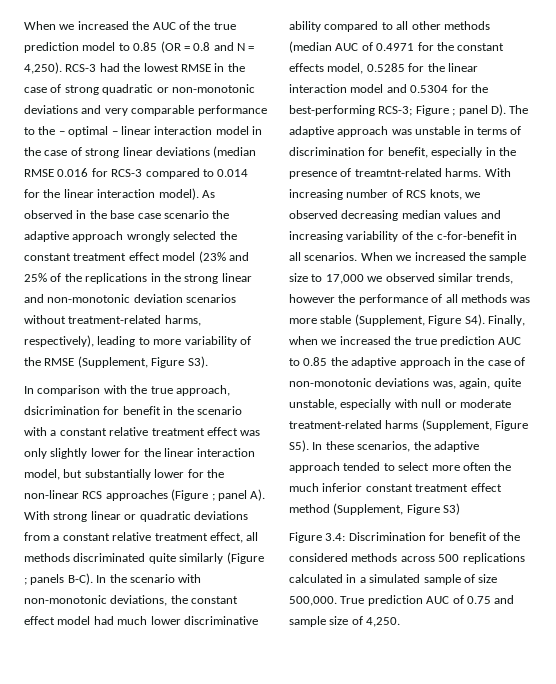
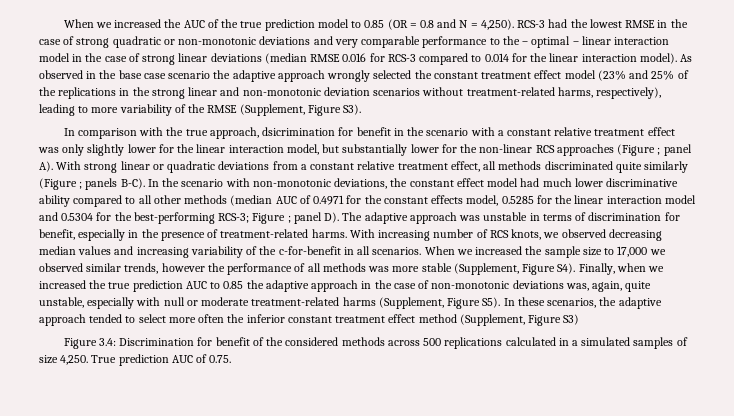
- panel D). The adaptive approach was unstable in terms of discrimination for benefit, especially in the presence of treamtnt-related harms.
+ panel D). The adaptive approach was unstable in terms of discrimination for benefit, especially in the presence of treatment-related harms.
- When we increased the sample size to 17,000 we observed similar trends, however the performance of all methods was more stable (Supplement, Figure S4). Finally, when we increased the true prediction AUC to 0.85 the adaptive approach in the case of non-monotonic deviations was, again, quite unstable, especially with null or moderate treatment-related harms (Supplement, Figure S5). In these scenarios, the adaptive approach tended to select more often the much inferior constant treatment effect method (Supplement, Figure S3)
+ When we increased the sample size to 17,000 we observed similar trends, however the performance of all methods was more stable (Supplement, Figure S4). Finally, when we increased the true prediction AUC to 0.85 the adaptive approach in the case of non-monotonic deviations was, again, quite unstable, especially with null or moderate treatment-related harms (Supplement, Figure S5). In these scenarios, the adaptive approach tended to select more often the inferior constant treatment effect method (Supplement, Figure S3)
- Figure 3.4: Discrimination for benefit of the considered methods across 500 replications calculated in a simulated sample of size 500,000.
+ Figure 3.4: Discrimination for benefit of the considered methods across 500 replications calculated in a simulated samples of size 4,250.
- True prediction AUC of 0.75 and sample size of 4,250.
+ True prediction AUC of 0.75.

